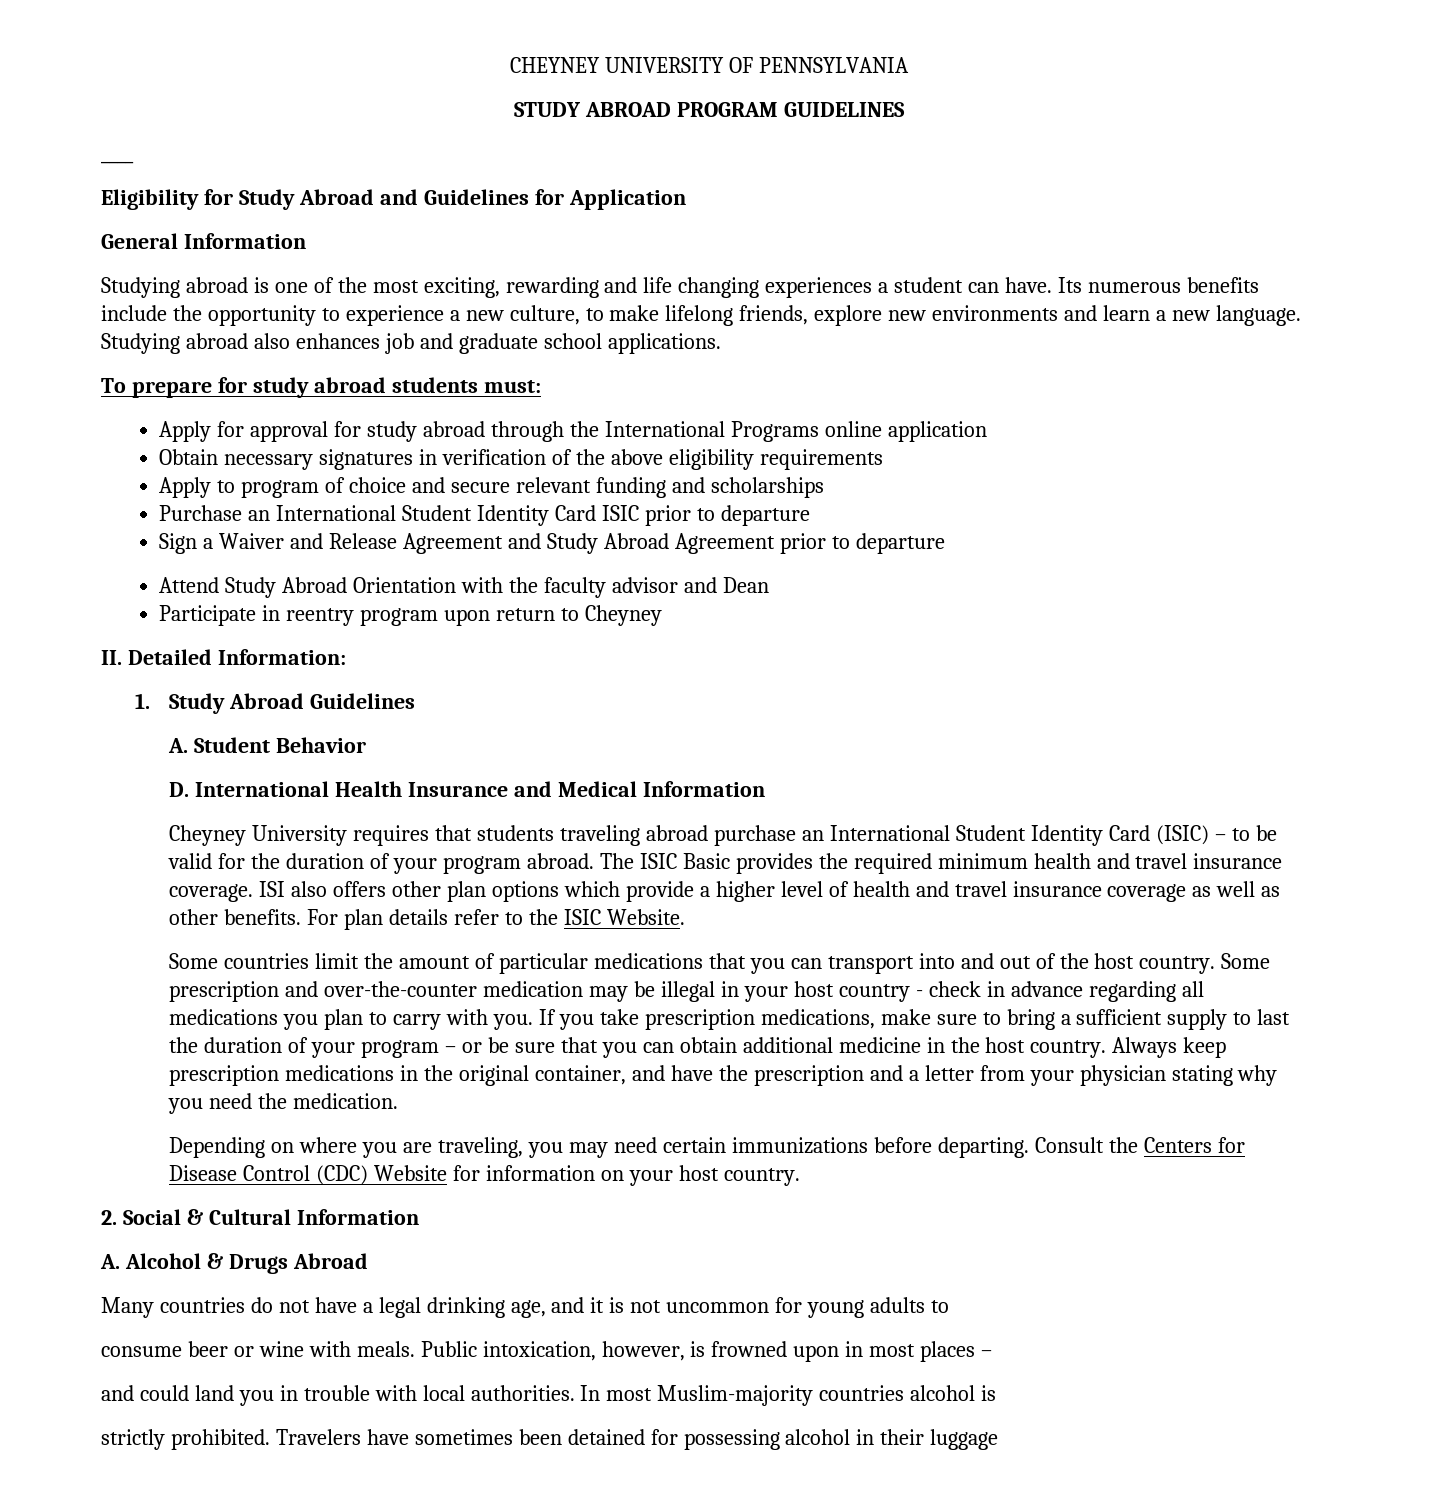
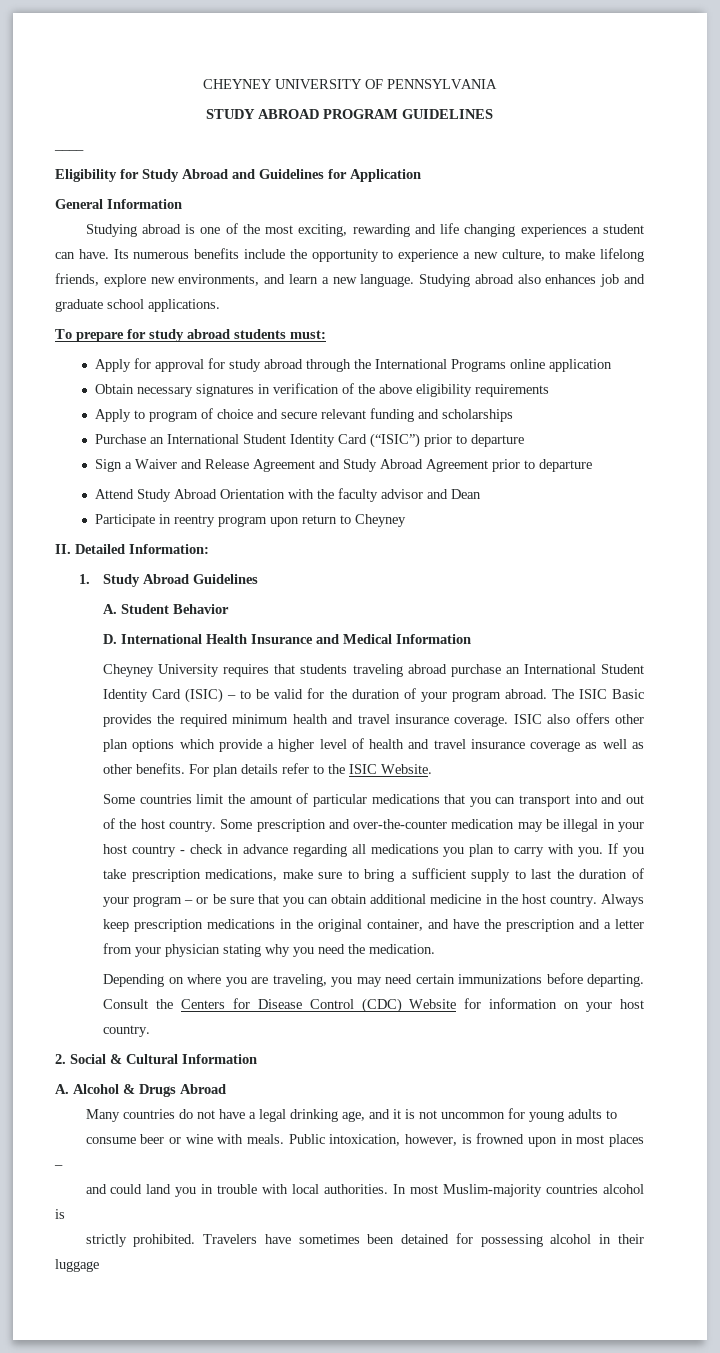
- Its numerous benefits include the opportunity to experience a new culture, to make lifelong friends, explore new environments and learn a new language.
+ Its numerous benefits include the opportunity to experience a new culture, to make lifelong friends, explore new environments, and learn a new language.
- Purchase an International Student Identity Card ISIC prior to departure
+ Purchase an International Student Identity Card (“ISIC”) prior to departure
- ISI also offers other plan options which provide a higher level of health and travel insurance coverage as well as other benefits.
+ ISIC also offers other plan options which provide a higher level of health and travel insurance coverage as well as other benefits.

